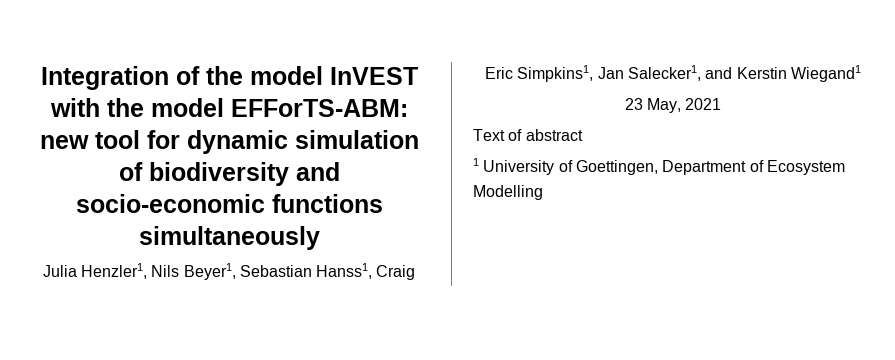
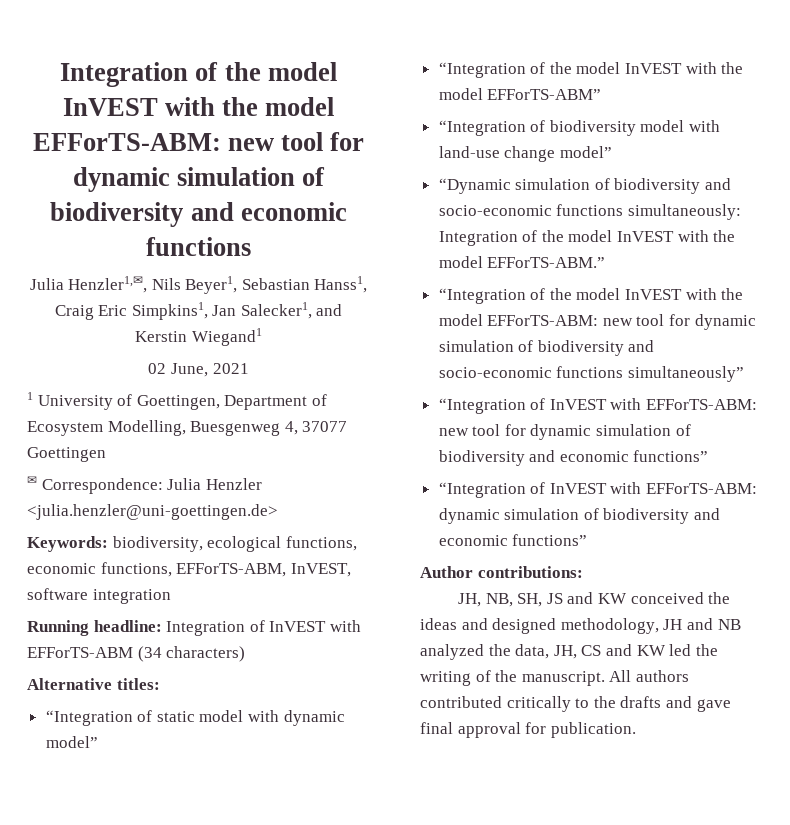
- Integration of the model InVEST with the model EFForTS-ABM: new tool for dynamic simulation of biodiversity and socio-economic functions simultaneously
- Julia Henzler1, Nils Beyer1, Sebastian Hanss1, Craig Eric Simpkins1, Jan Salecker1, and Kerstin Wiegand1
- 23 May, 2021
- Text of abstract
- 1 University of Goettingen, Department of Ecosystem Modelling
+ Integration of the model InVEST with the model EFForTS-ABM: new tool for dynamic simulation of biodiversity and economic functions
+ Julia Henzler1,✉, Nils Beyer1, Sebastian Hanss1, Craig Eric Simpkins1, Jan Salecker1, and Kerstin Wiegand1
+ 02 June, 2021
+ 1 University of Goettingen, Department of Ecosystem Modelling, Buesgenweg 4, 37077 Goettingen
+ ✉ Correspondence: Julia Henzler <julia.henzler@uni-goettingen.de>
+ Keywords: biodiversity, ecological functions, economic functions, EFForTS-ABM, InVEST, software integration
+ Running headline: Integration of InVEST with EFForTS-ABM (34 characters)
+ Alternative titles:
+ “Integration of static model with dynamic model”
+ “Integration of the model InVEST with the model EFForTS-ABM”
+ “Integration of biodiversity model with land-use change model”
+ “Dynamic simulation of biodiversity and socio-economic functions simultaneously: Integration of the model InVEST with the model EFForTS-ABM.”
+ “Integration of the model InVEST with the model EFForTS-ABM: new tool for dynamic simulation of biodiversity and socio-economic functions simultaneously”
+ “Integration of InVEST with EFForTS-ABM: new tool for dynamic simulation of biodiversity and economic functions”
+ “Integration of InVEST with EFForTS-ABM: dynamic simulation of biodiversity and economic functions”
+ Author contributions:
+ JH, NB, SH, JS and KW conceived the ideas and designed methodology, JH and NB analyzed the data, JH, CS and KW led the writing of the manuscript. All authors contributed critically to the drafts and gave final approval for publication.

